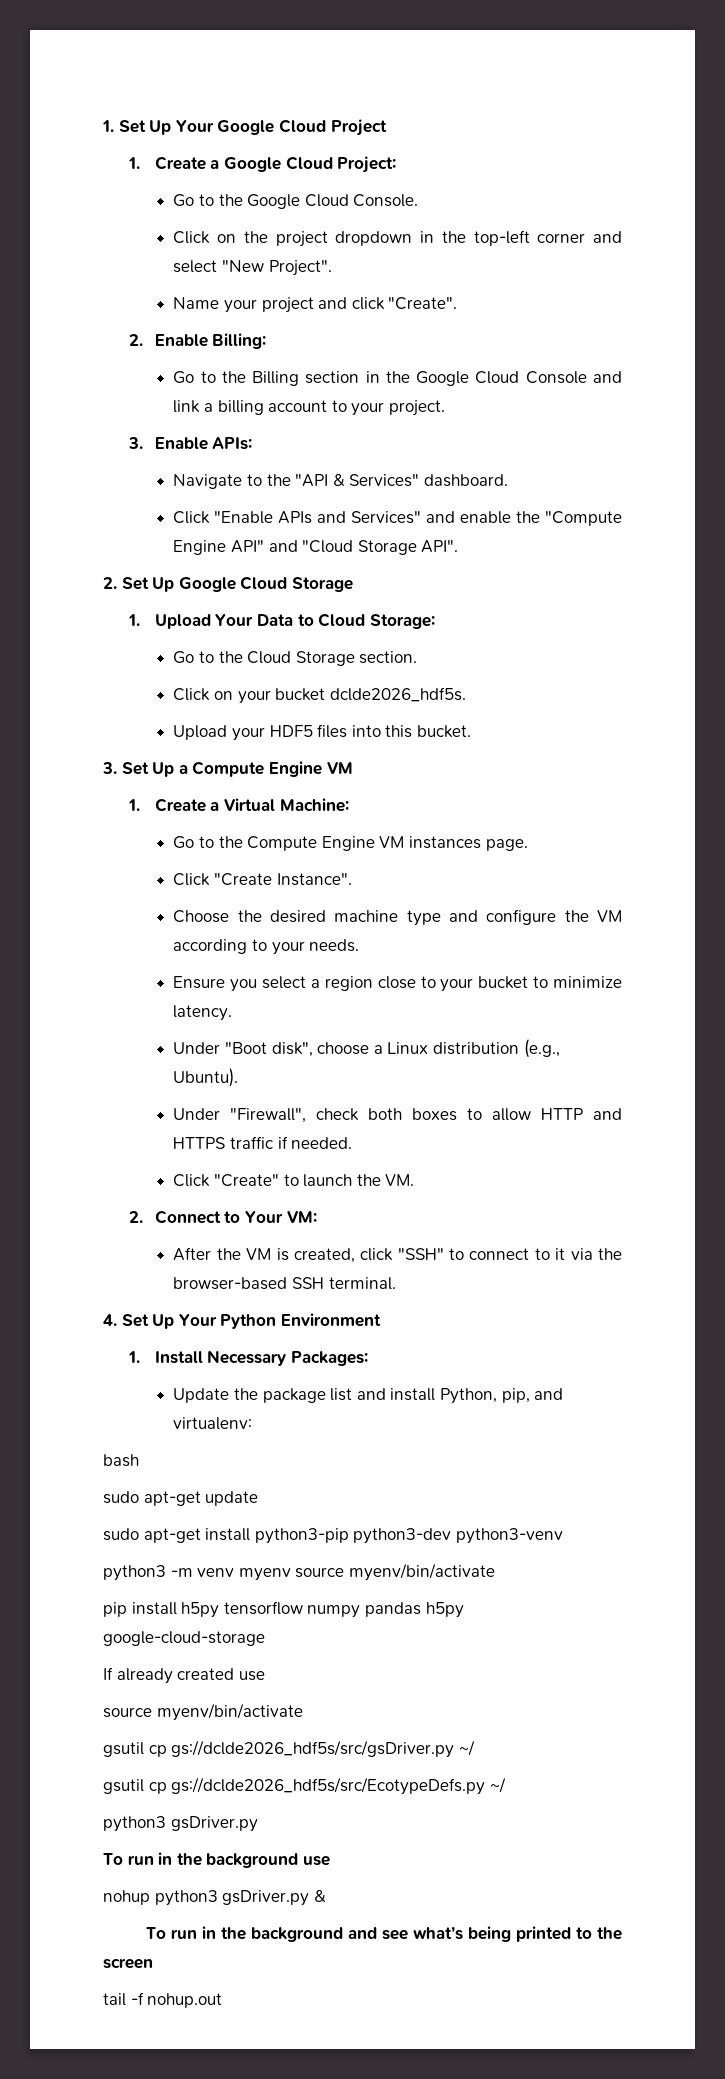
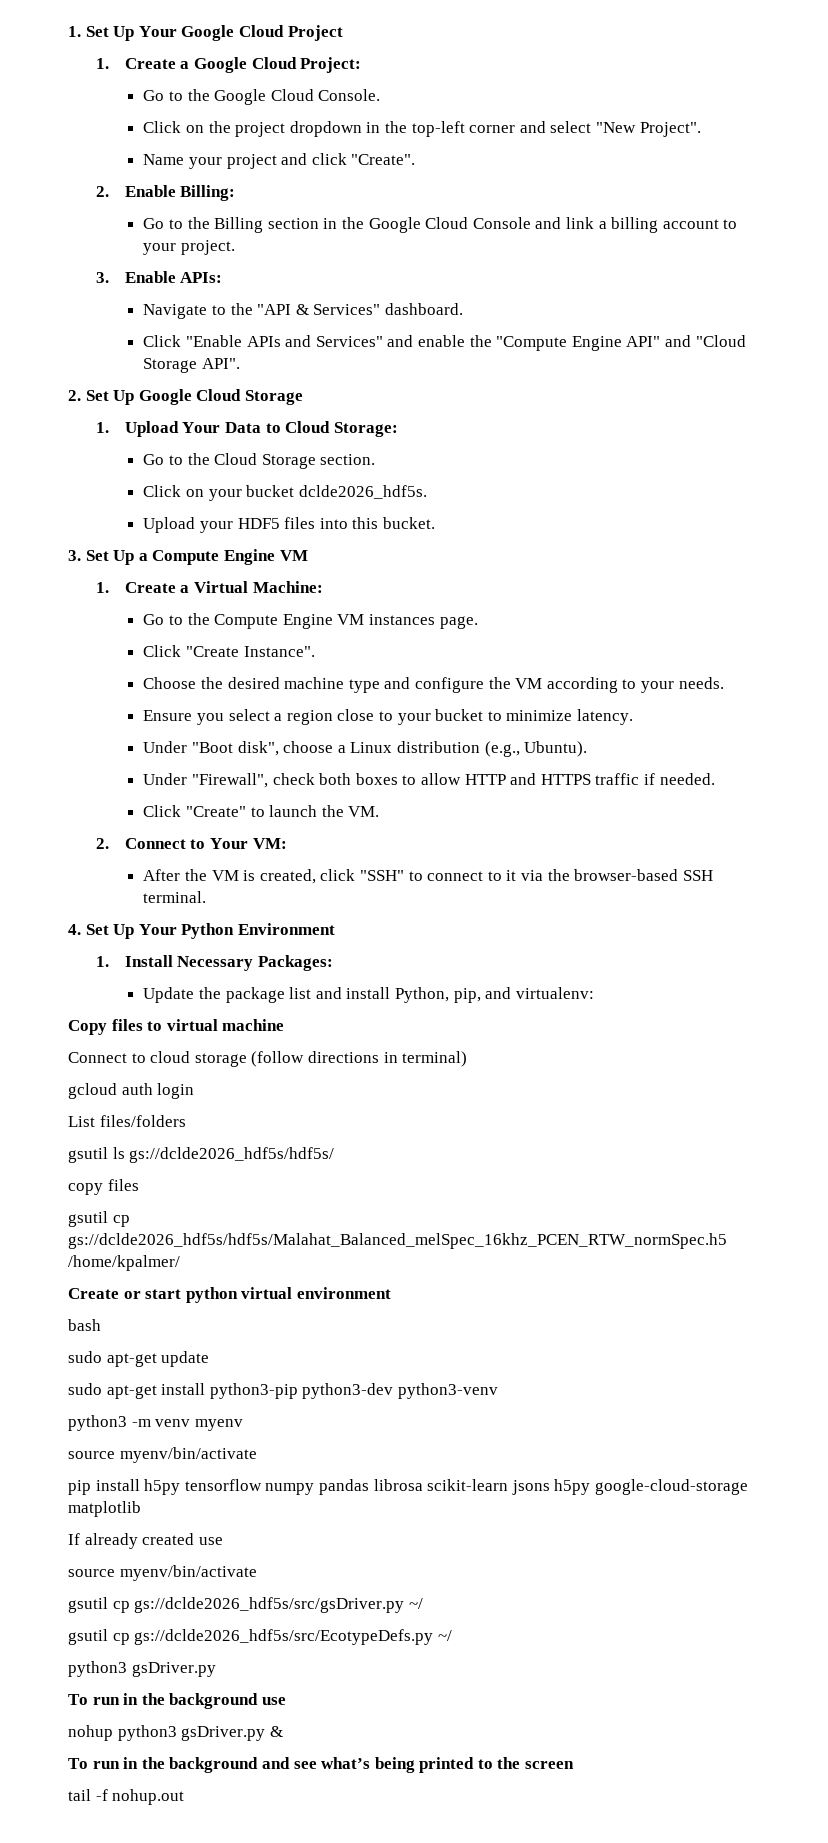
+ Copy files to virtual machine
+ Connect to cloud storage (follow directions in terminal)
+ gcloud auth login
+ List files/folders
+ gsutil ls gs://dclde2026_hdf5s/hdf5s/
+ copy files
+ gsutil cp gs://dclde2026_hdf5s/hdf5s/Malahat_Balanced_melSpec_16khz_PCEN_RTW_normSpec.h5 /home/kpalmer/
+ Create or start python virtual environment
- python3 -m venv myenv source myenv/bin/activate
+ python3 -m venv myenv
+ source myenv/bin/activate
- pip install h5py tensorflow numpy pandas h5py google-cloud-storage
+ pip install h5py tensorflow numpy pandas librosa scikit-learn jsons h5py google-cloud-storage matplotlib

